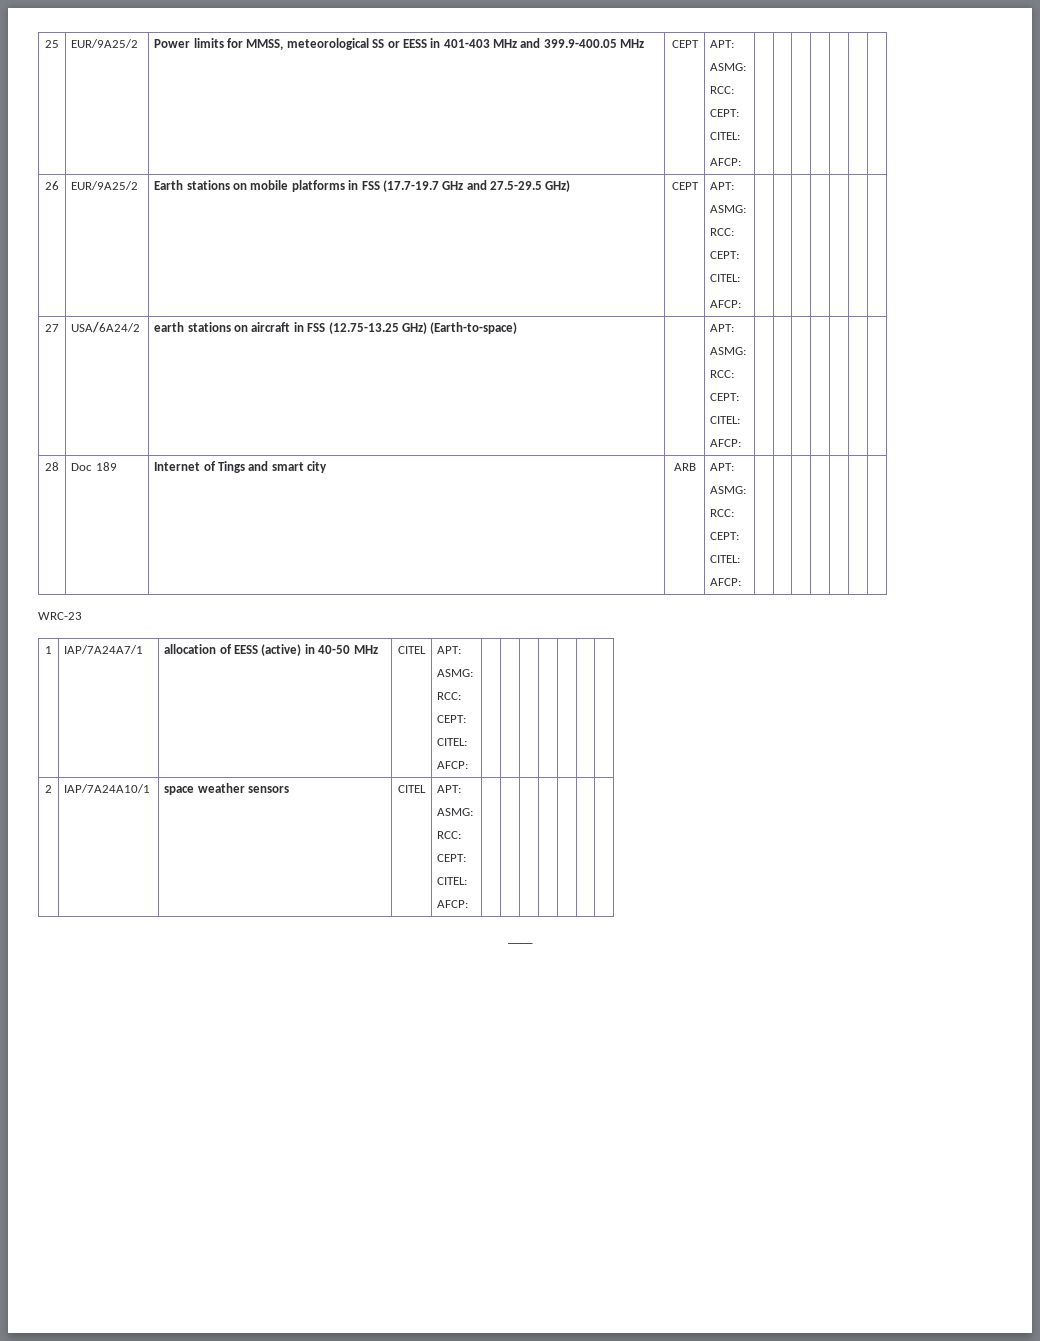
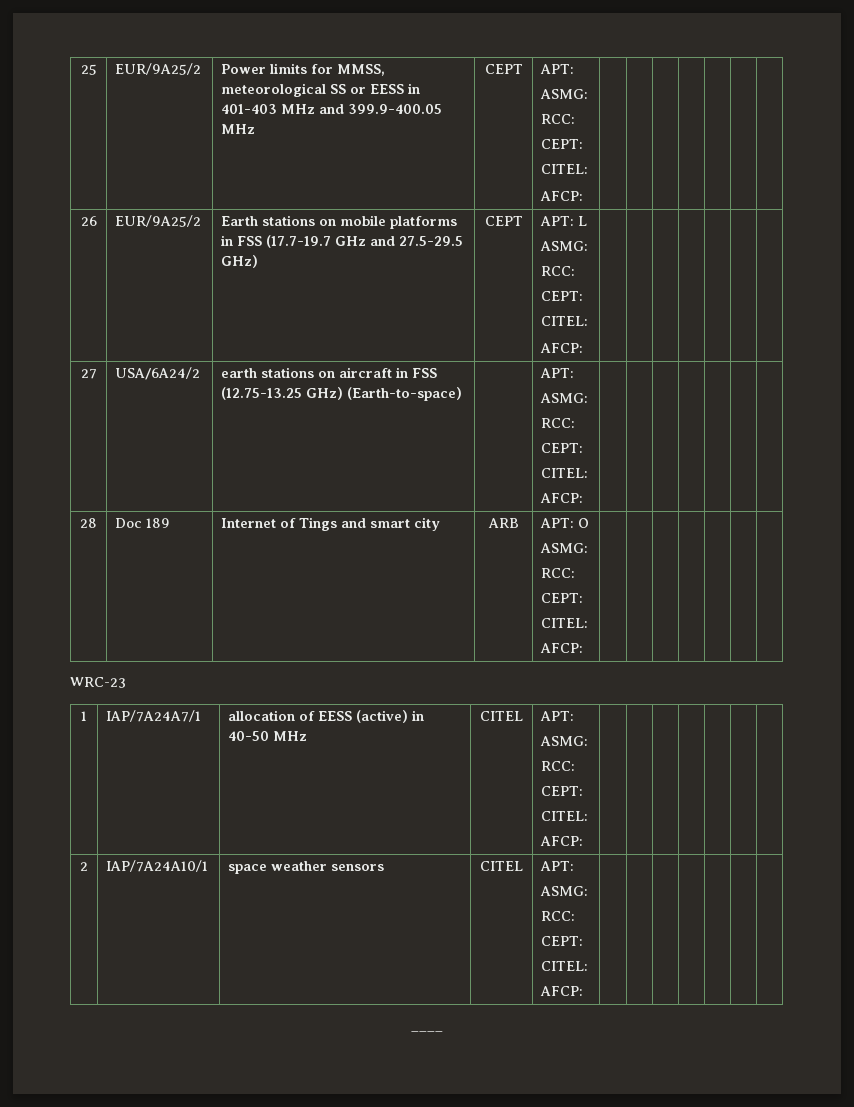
- 26 | EUR/9A25/2 | Earth stations on mobile platforms in FSS (17.7-19.7 GHz and 27.5-29.5 GHz) | CEPT | APT:
+ 26 | EUR/9A25/2 | Earth stations on mobile platforms in FSS (17.7-19.7 GHz and 27.5-29.5 GHz) | CEPT | APT: L
- 28 | Doc 189 | Internet of Tings and smart city | ARB | APT:
+ 28 | Doc 189 | Internet of Tings and smart city | ARB | APT: O

